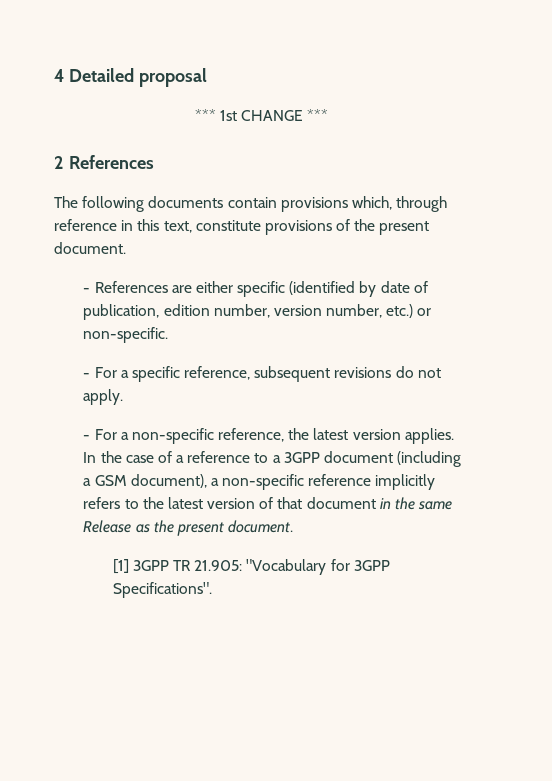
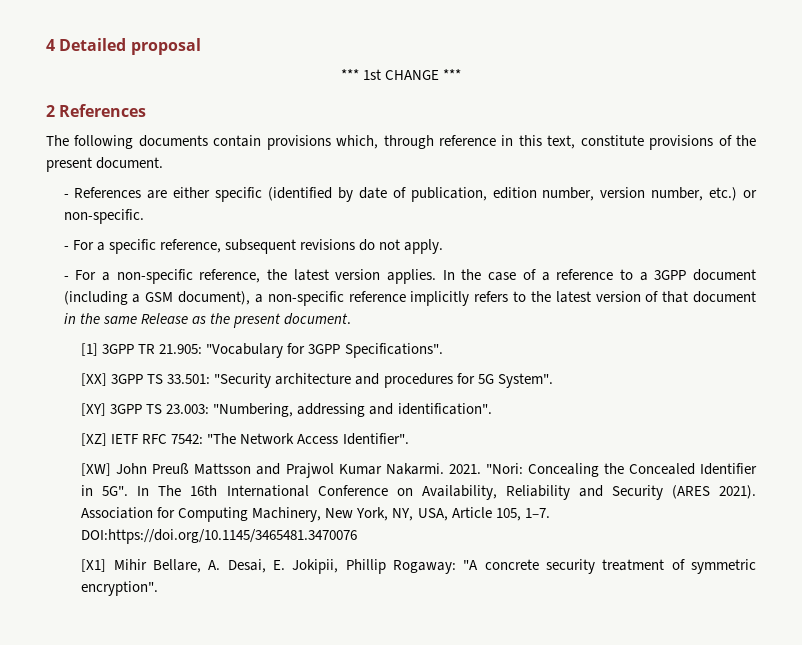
+ [XX] 3GPP TS 33.501: "Security architecture and procedures for 5G System".
+ [XY] 3GPP TS 23.003: "Numbering, addressing and identification".
+ [XZ] IETF RFC 7542: "The Network Access Identifier".
+ [XW] John Preuß Mattsson and Prajwol Kumar Nakarmi. 2021. "Nori: Concealing the Concealed Identifier in 5G". In The 16th International Conference on Availability, Reliability and Security (ARES 2021). Association for Computing Machinery, New York, NY, USA, Article 105, 1–7. DOI:https://doi.org/10.1145/3465481.3470076
+ [X1] Mihir Bellare, A. Desai, E. Jokipii, Phillip Rogaway: "A concrete security treatment of symmetric encryption".

